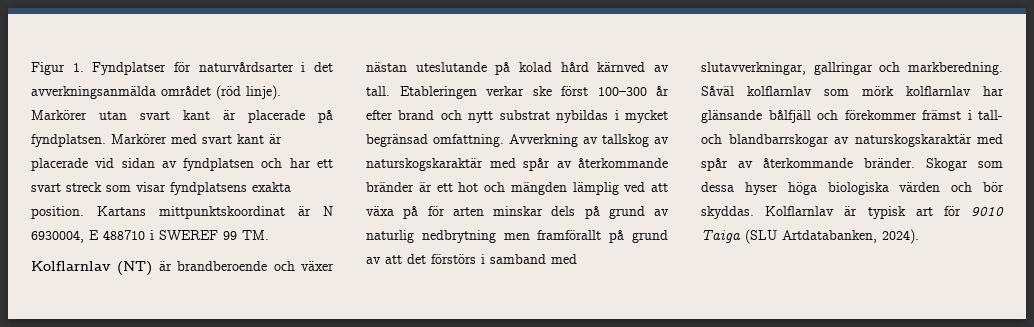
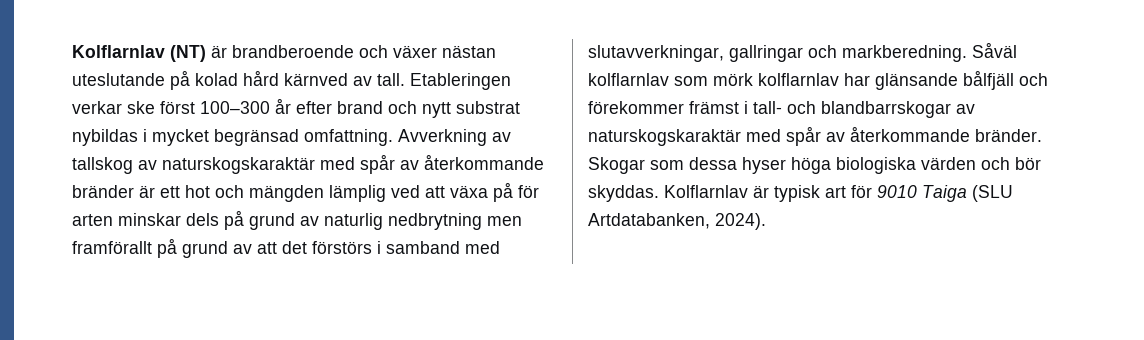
- Figur 1. Fyndplatser för naturvårdsarter i det avverkningsanmälda området (röd linje). Markörer utan svart kant är placerade på fyndplatsen. Markörer med svart kant är placerade vid sidan av fyndplatsen och har ett svart streck som visar fyndplatsens exakta position. Kartans mittpunktskoordinat är N 6930004, E 488710 i SWEREF 99 TM.

